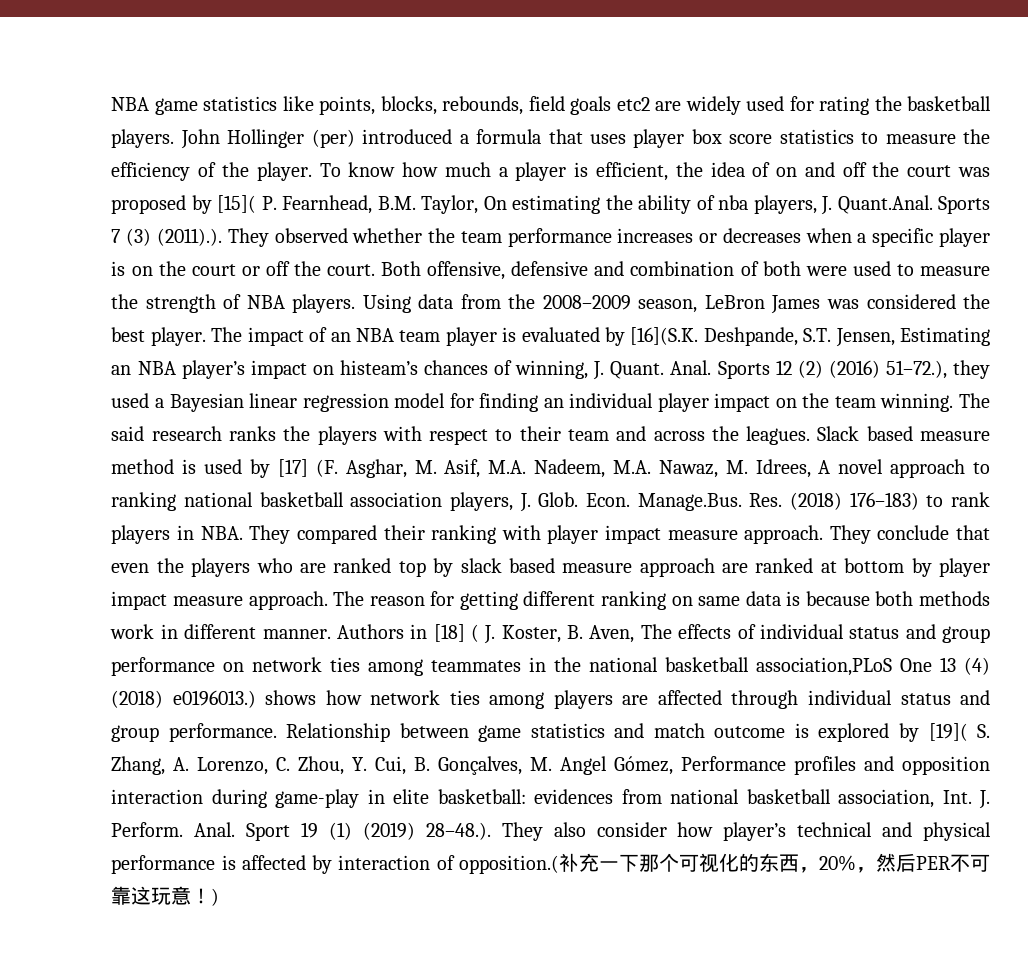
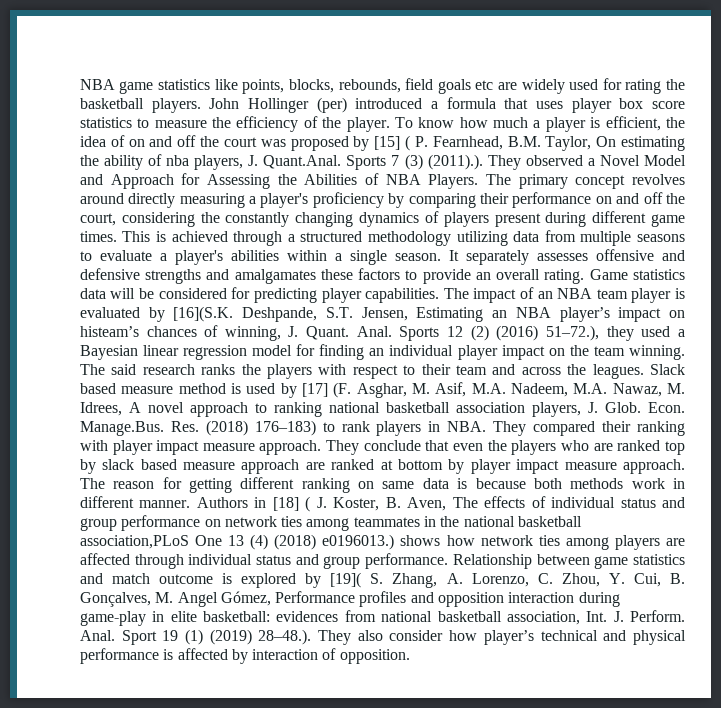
- NBA game statistics like points, blocks, rebounds, field goals etc2 are widely used for rating the basketball players.
+ NBA game statistics like points, blocks, rebounds, field goals etc are widely used for rating the basketball players.
- To know how much a player is efficient, the idea of on and off the court was proposed by [15]( P. Fearnhead, B.M. Taylor, On estimating the ability of nba players, J. Quant.Anal. Sports 7 (3) (2011).). They observed whether the team performance increases or decreases when a specific player is on the court or off the court. Both offensive, defensive and combination of both were used to measure the strength of NBA players. Using data from the 2008–2009 season, LeBron James was considered the best player.
+ To know how much a player is efficient, the idea of on and off the court was proposed by [15] ( P. Fearnhead, B.M. Taylor, On estimating the ability of nba players, J. Quant.Anal. Sports 7 (3) (2011).). They observed a Novel Model and Approach for Assessing the Abilities of NBA Players. The primary concept revolves around directly measuring a player's proficiency by comparing their performance on and off the court, considering the constantly changing dynamics of players present during different game times. This is achieved through a structured methodology utilizing data from multiple seasons to evaluate a player's abilities within a single season. It separately assesses offensive and defensive strengths and amalgamates these factors to provide an overall rating. Game statistics data will be considered for predicting player capabilities.
- Sport 19 (1) (2019) 28–48.). They also consider how player’s technical and physical performance is affected by interaction of opposition.(补充一下那个可视化的东西，20%，然后PER不可靠这玩意！)
+ Sport 19 (1) (2019) 28–48.). They also consider how player’s technical and physical performance is affected by interaction of opposition.

